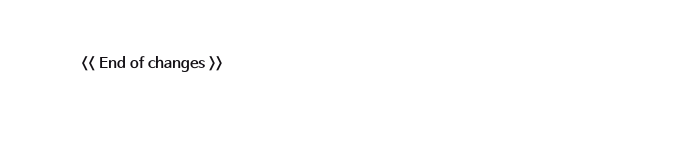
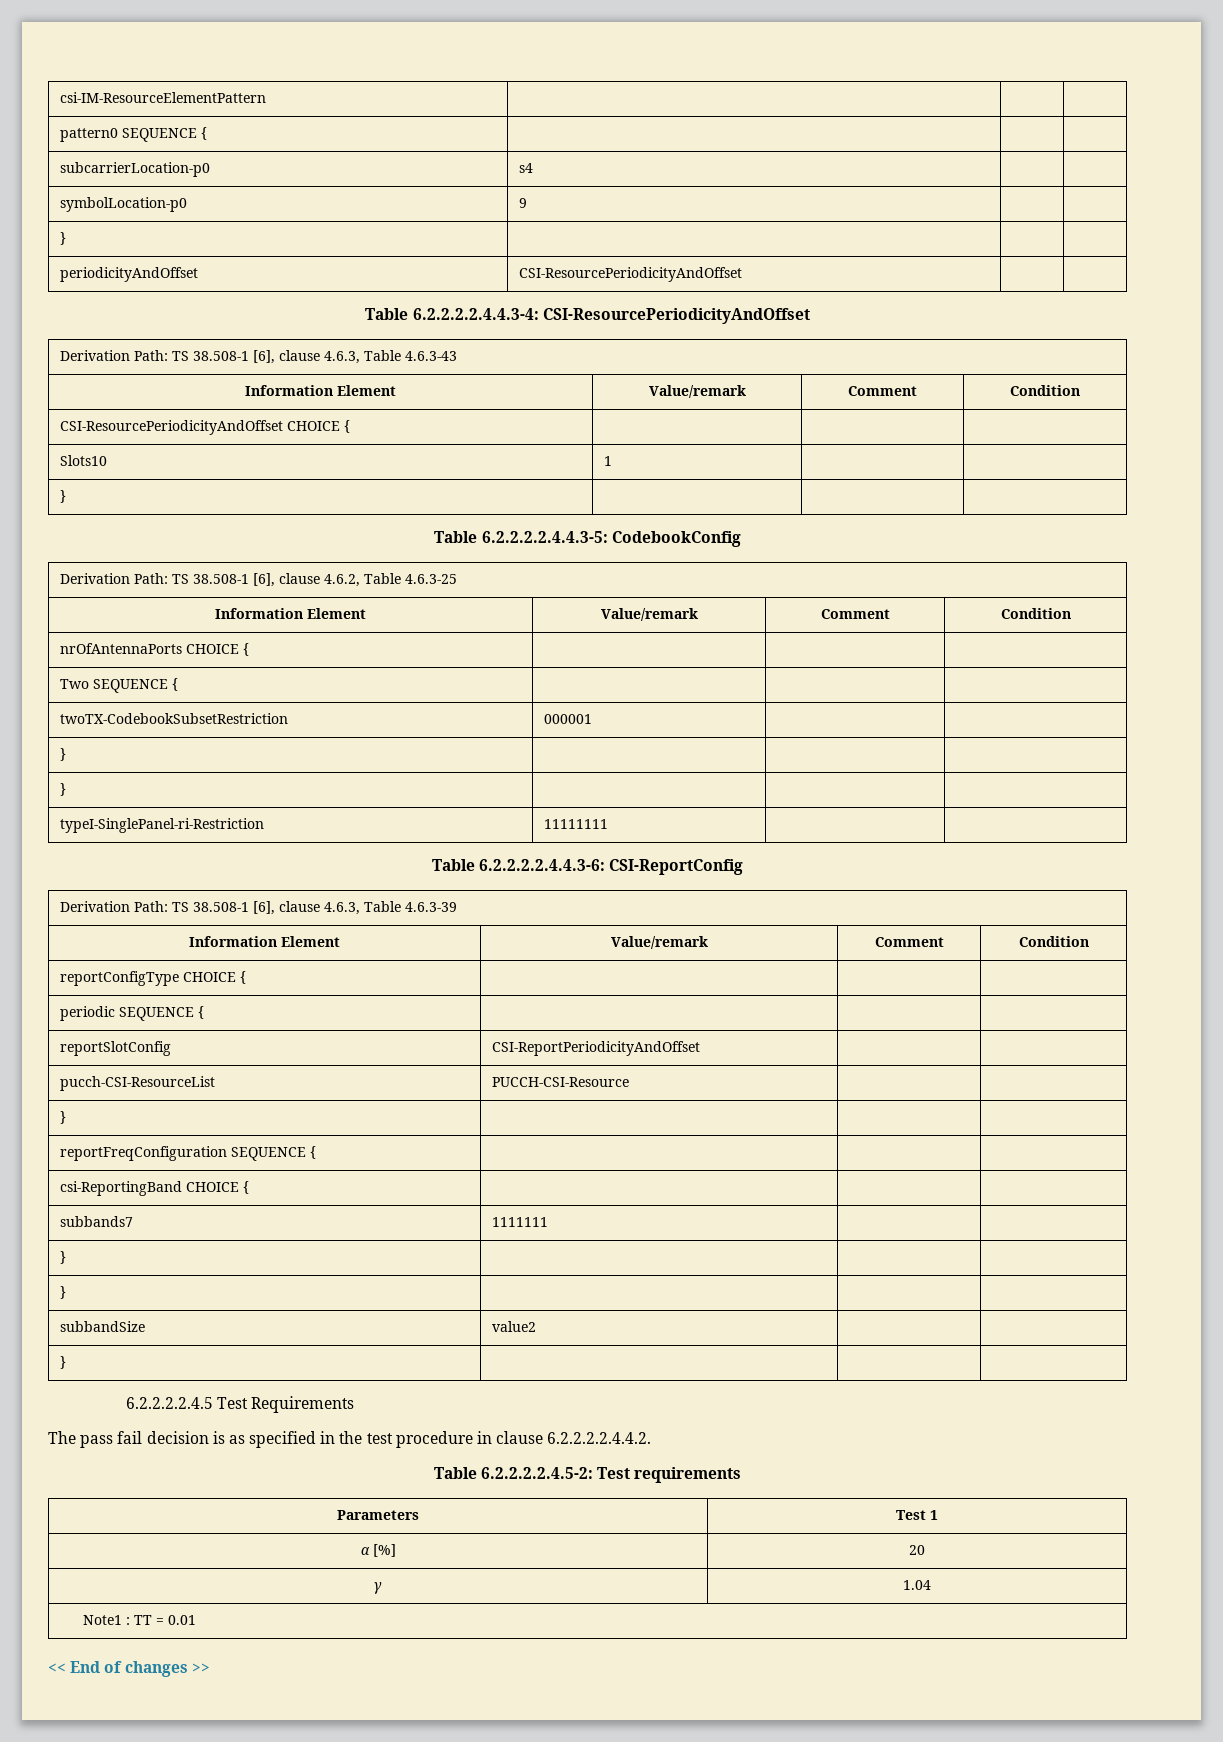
+ csi-IM-ResourceElementPattern | | |
+ pattern0 SEQUENCE { | | |
+ subcarrierLocation-p0 | s4 | |
+ symbolLocation-p0 | 9 | |
+ } | | |
+ periodicityAndOffset | CSI-ResourcePeriodicityAndOffset | |
+ Table 6.2.2.2.2.4.4.3-4: CSI-ResourcePeriodicityAndOffset
+ Derivation Path: TS 38.508-1 [6], clause 4.6.3, Table 4.6.3-43
+ Information Element | Value/remark | Comment | Condition
+ CSI-ResourcePeriodicityAndOffset CHOICE { | | |
+ Slots10 | 1 | |
+ } | | |
+ Table 6.2.2.2.2.4.4.3-5: CodebookConfig
+ Derivation Path: TS 38.508-1 [6], clause 4.6.2, Table 4.6.3-25
+ Information Element | Value/remark | Comment | Condition
+ nrOfAntennaPorts CHOICE { | | |
+ Two SEQUENCE { | | |
+ twoTX-CodebookSubsetRestriction | 000001 | |
+ } | | |
+ } | | |
+ typeI-SinglePanel-ri-Restriction | 11111111 | |
+ Table 6.2.2.2.2.4.4.3-6: CSI-ReportConfig
+ Derivation Path: TS 38.508-1 [6], clause 4.6.3, Table 4.6.3-39
+ Information Element | Value/remark | Comment | Condition
+ reportConfigType CHOICE { | | |
+ periodic SEQUENCE { | | |
+ reportSlotConfig | CSI-ReportPeriodicityAndOffset | |
+ pucch-CSI-ResourceList | PUCCH-CSI-Resource | |
+ } | | |
+ reportFreqConfiguration SEQUENCE { | | |
+ csi-ReportingBand CHOICE { | | |
+ subbands7 | 1111111 | |
+ } | | |
+ } | | |
+ subbandSize | value2 | |
+ } | | |
+ 6.2.2.2.2.4.5 Test Requirements
+ The pass fail decision is as specified in the test procedure in clause 6.2.2.2.2.4.4.2.
+ Table 6.2.2.2.2.4.5-2: Test requirements
+ Parameters | Test 1
+ α [%] | 20
+ γ | 1.04
+ Note1 : TT = 0.01

